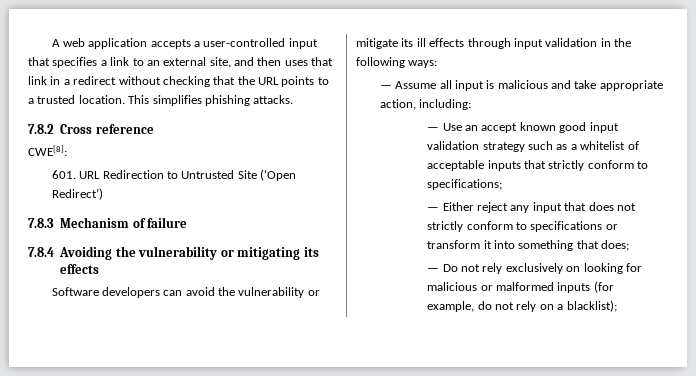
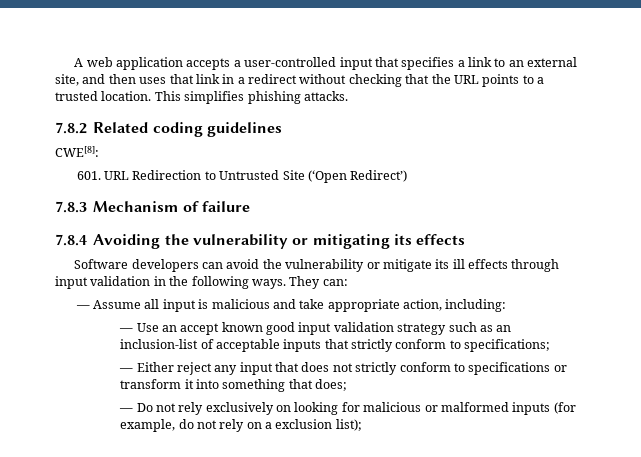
- 7.8.2 Cross reference
+ 7.8.2 Related coding guidelines
- Software developers can avoid the vulnerability or mitigate its ill effects through input validation in the following ways:
+ Software developers can avoid the vulnerability or mitigate its ill effects through input validation in the following ways. They can:
- — Use an accept known good input validation strategy such as a whitelist of acceptable inputs that strictly conform to specifications;
+ — Use an accept known good input validation strategy such as an inclusion-list of acceptable inputs that strictly conform to specifications;
- — Do not rely exclusively on looking for malicious or malformed inputs (for example, do not rely on a blacklist);
+ — Do not rely exclusively on looking for malicious or malformed inputs (for example, do not rely on a exclusion list);

